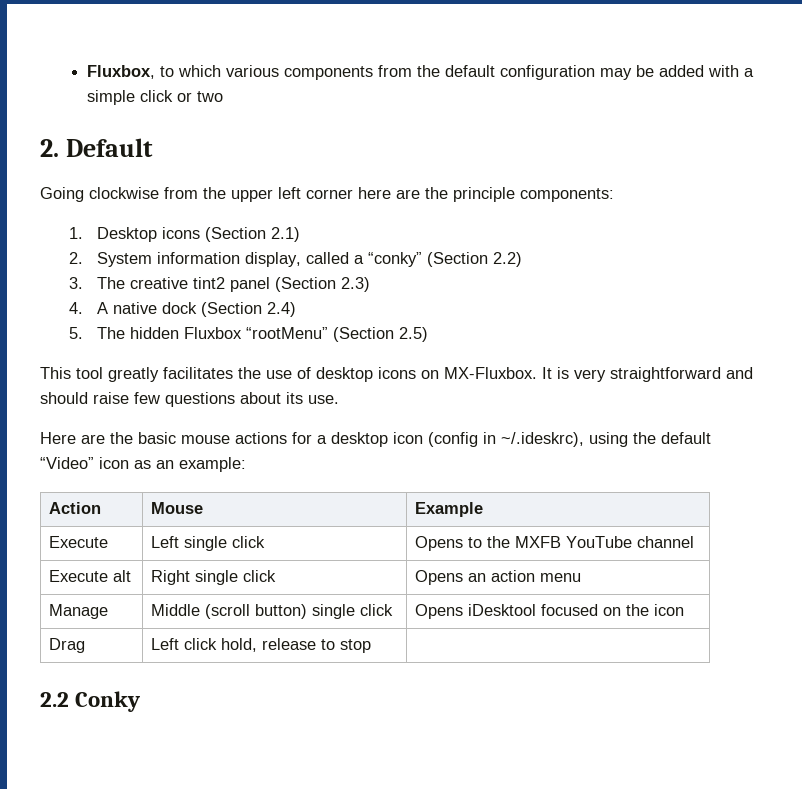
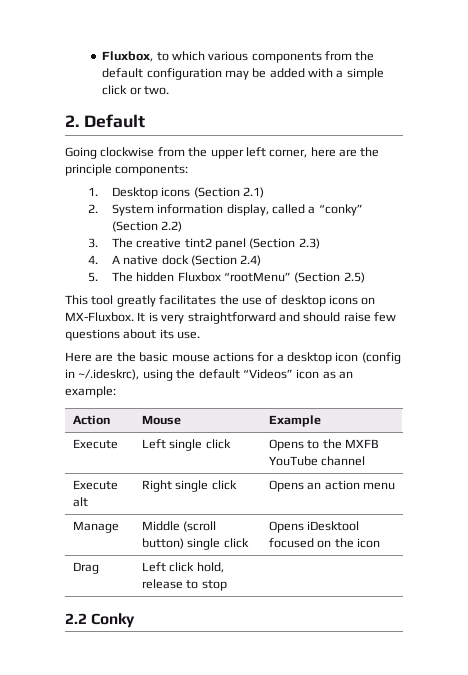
- Fluxbox, to which various components from the default configuration may be added with a simple click or two
+ Fluxbox, to which various components from the default configuration may be added with a simple click or two.
- Going clockwise from the upper left corner here are the principle components:
+ Going clockwise from the upper left corner, here are the principle components:
- Here are the basic mouse actions for a desktop icon (config in ~/.ideskrc), using the default “Video” icon as an example:
+ Here are the basic mouse actions for a desktop icon (config in ~/.ideskrc), using the default “Videos” icon as an example:

